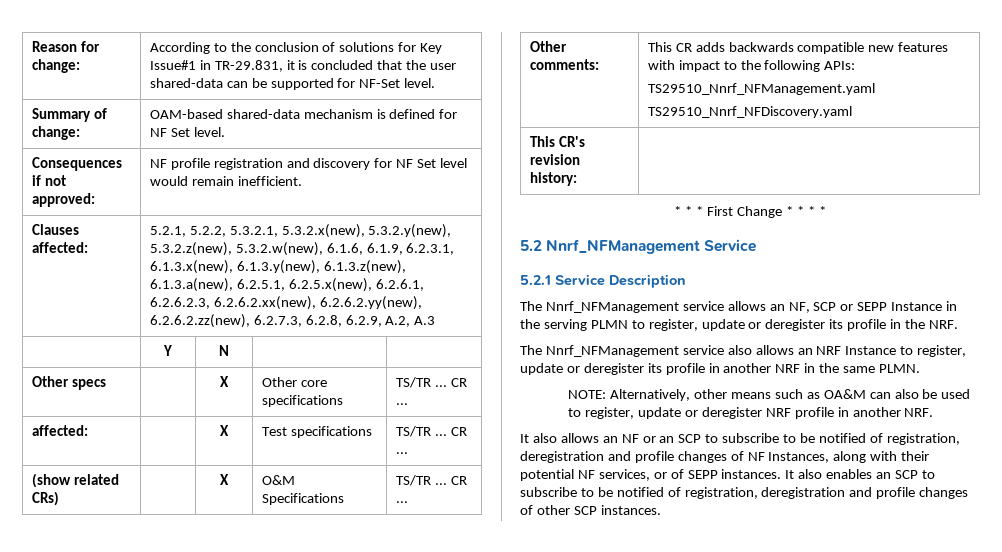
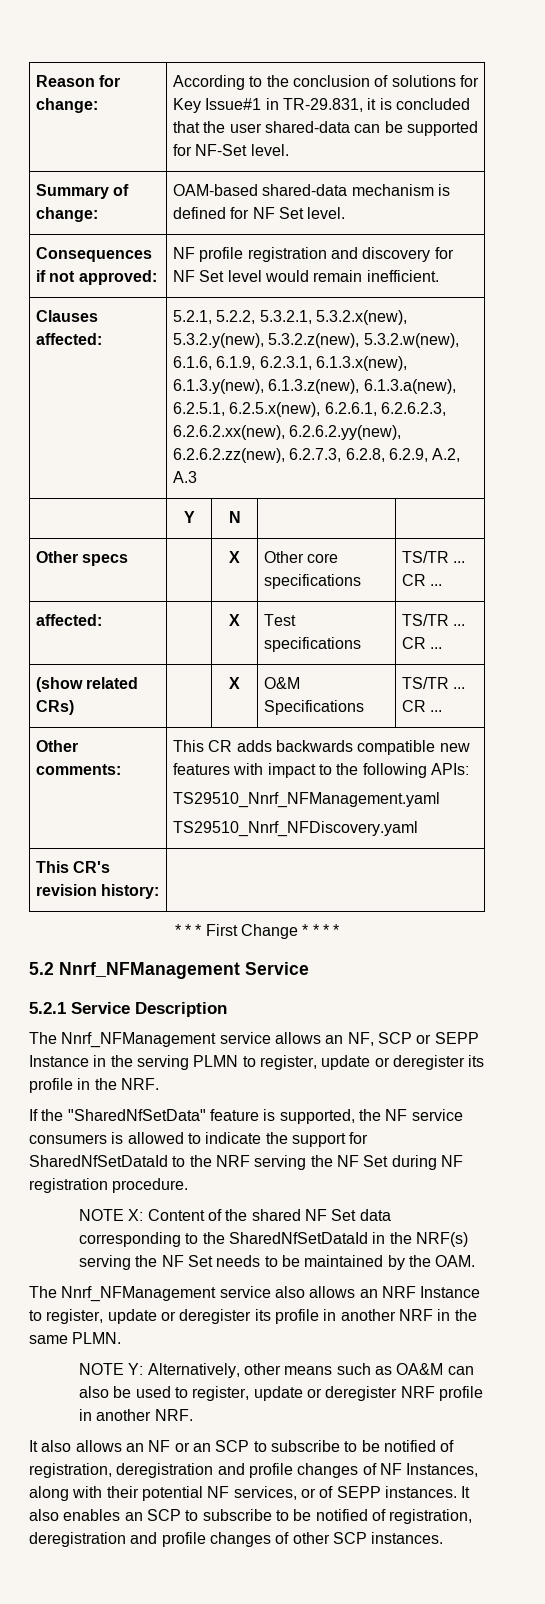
+ If the "SharedNfSetData" feature is supported, the NF service consumers is allowed to indicate the support for SharedNfSetDataId to the NRF serving the NF Set during NF registration procedure.
+ NOTE X: Content of the shared NF Set data corresponding to the SharedNfSetDataId in the NRF(s) serving the NF Set needs to be maintained by the OAM.
- NOTE: Alternatively, other means such as OA&M can also be used to register, update or deregister NRF profile in another NRF.
+ NOTE Y: Alternatively, other means such as OA&M can also be used to register, update or deregister NRF profile in another NRF.

